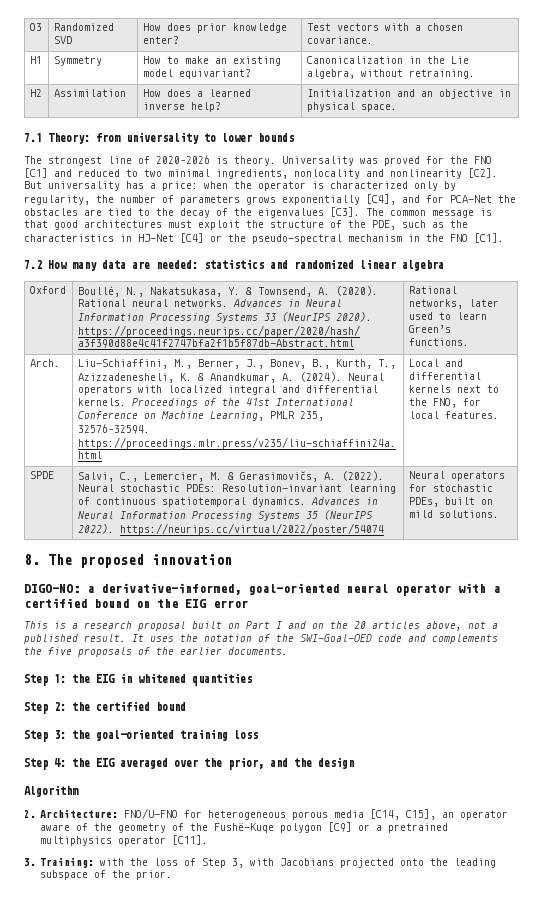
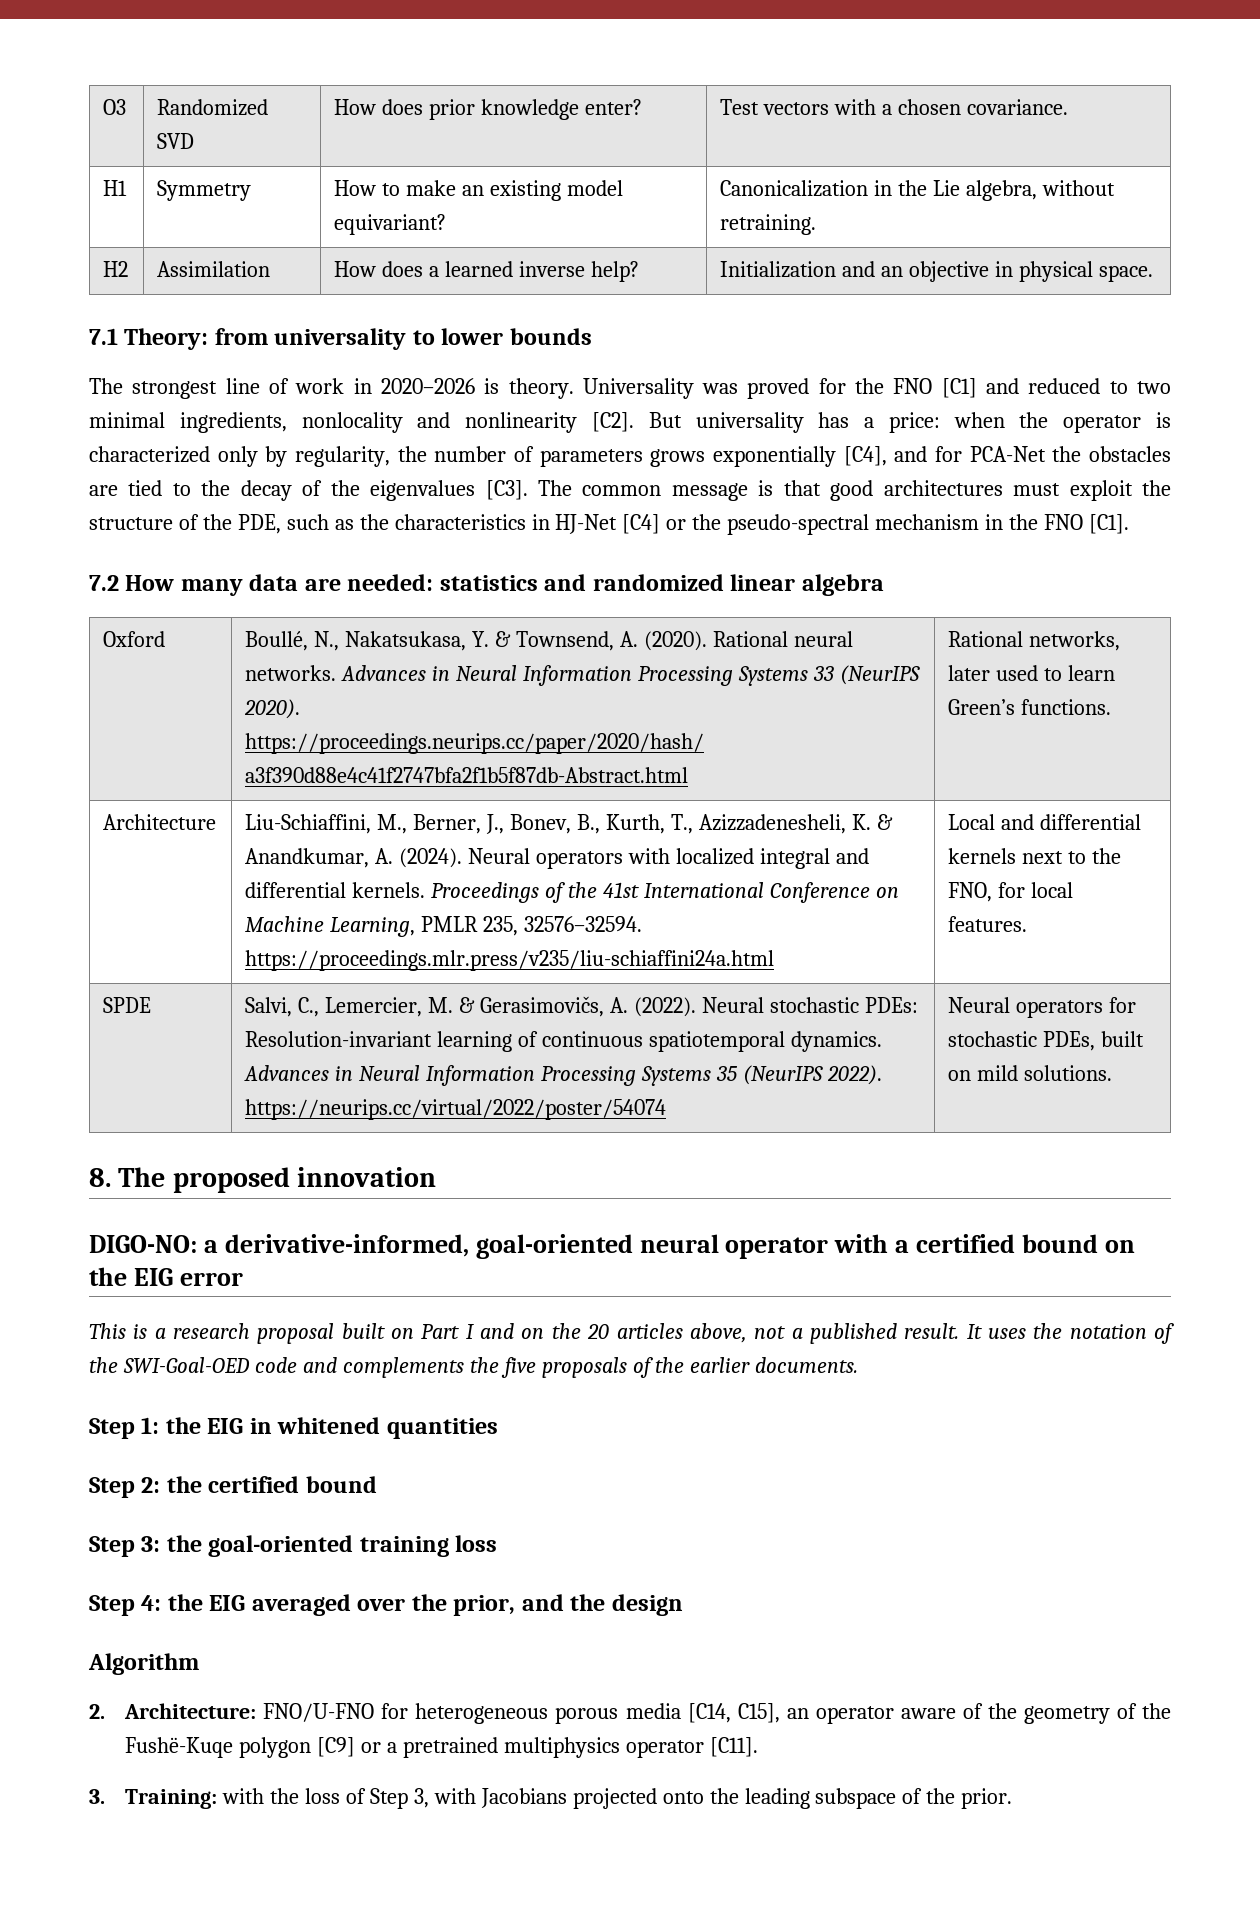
- The strongest line of 2020–2026 is theory.
+ The strongest line of work in 2020–2026 is theory.
- Arch.
+ Architecture

